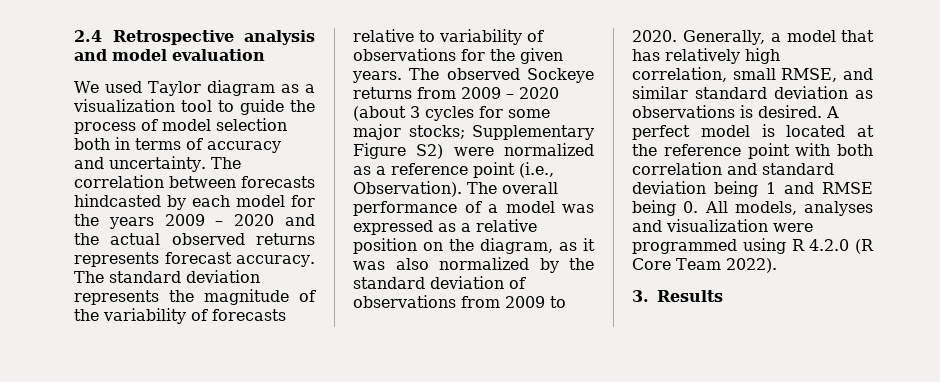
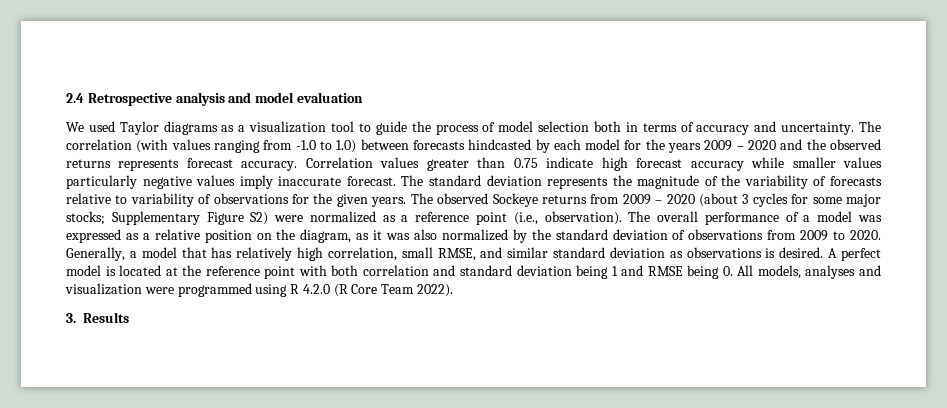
- We used Taylor diagram as a visualization tool to guide the process of model selection both in terms of accuracy and uncertainty.
+ We used Taylor diagrams as a visualization tool to guide the process of model selection both in terms of accuracy and uncertainty.
- The correlation between forecasts hindcasted by each model for the years 2009 – 2020 and the actual observed returns represents forecast accuracy.
+ The correlation (with values ranging from -1.0 to 1.0) between forecasts hindcasted by each model for the years 2009 – 2020 and the observed returns represents forecast accuracy.
+ Correlation values greater than 0.75 indicate high forecast accuracy while smaller values particularly negative values imply inaccurate forecast.
- The observed Sockeye returns from 2009 – 2020 (about 3 cycles for some major stocks; Supplementary Figure S2) were normalized as a reference point (i.e., Observation).
+ The observed Sockeye returns from 2009 – 2020 (about 3 cycles for some major stocks; Supplementary Figure S2) were normalized as a reference point (i.e., observation).

